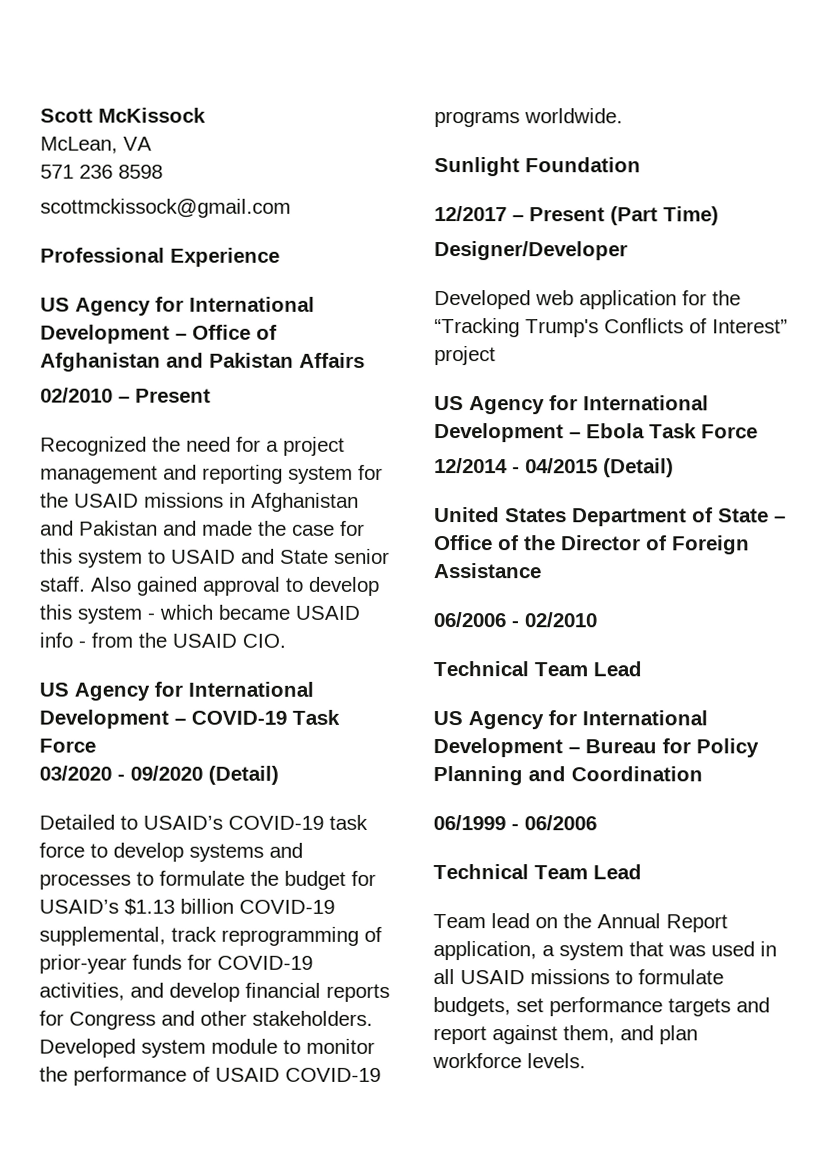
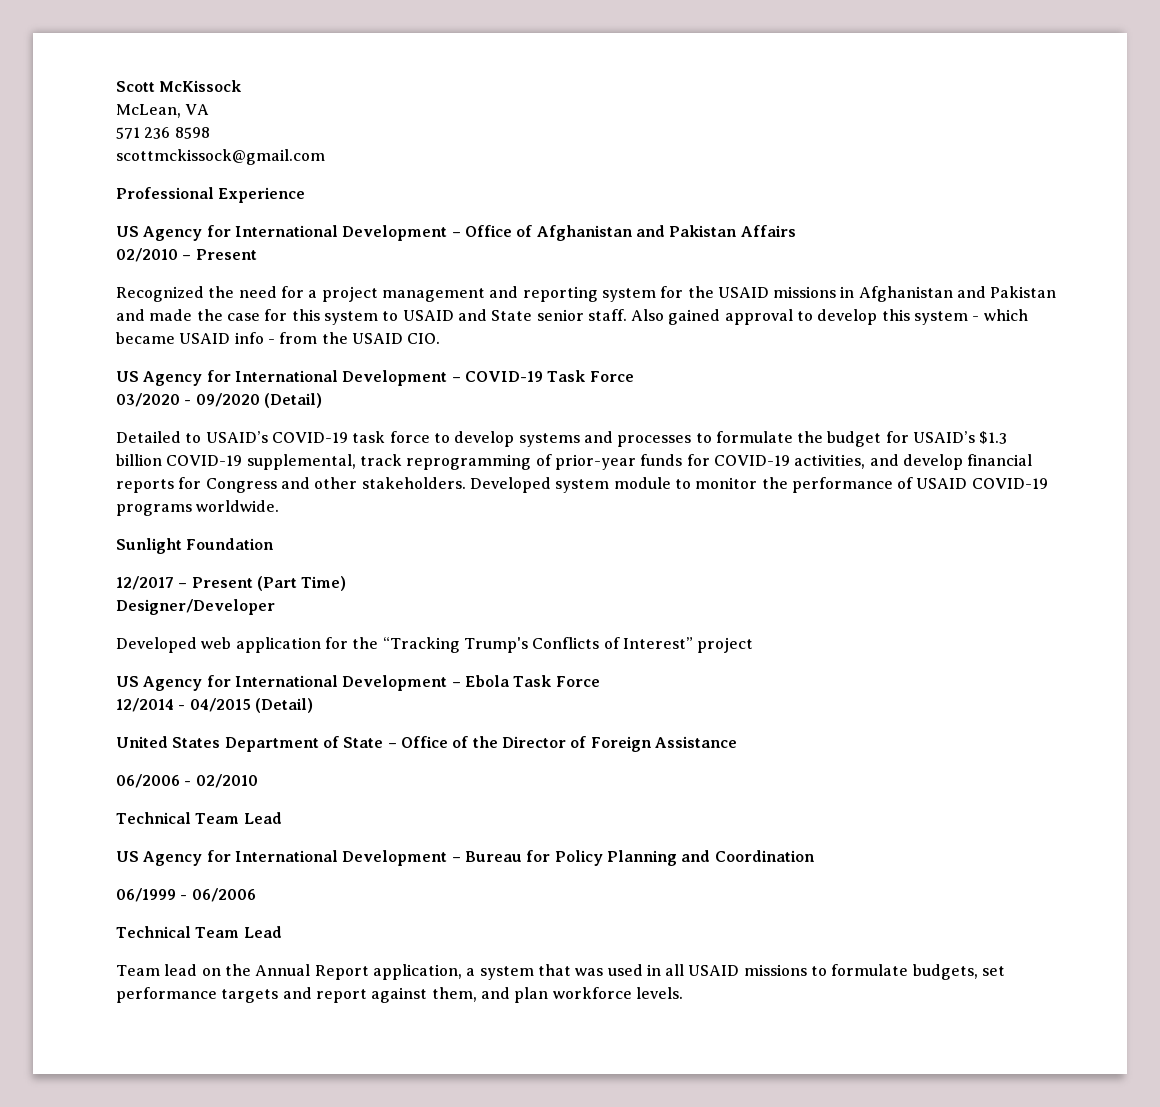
- Detailed to USAID’s COVID-19 task force to develop systems and processes to formulate the budget for USAID’s $1.13 billion COVID-19 supplemental, track reprogramming of prior-year funds for COVID-19 activities, and develop financial reports for Congress and other stakeholders.
+ Detailed to USAID’s COVID-19 task force to develop systems and processes to formulate the budget for USAID’s $1.3 billion COVID-19 supplemental, track reprogramming of prior-year funds for COVID-19 activities, and develop financial reports for Congress and other stakeholders.

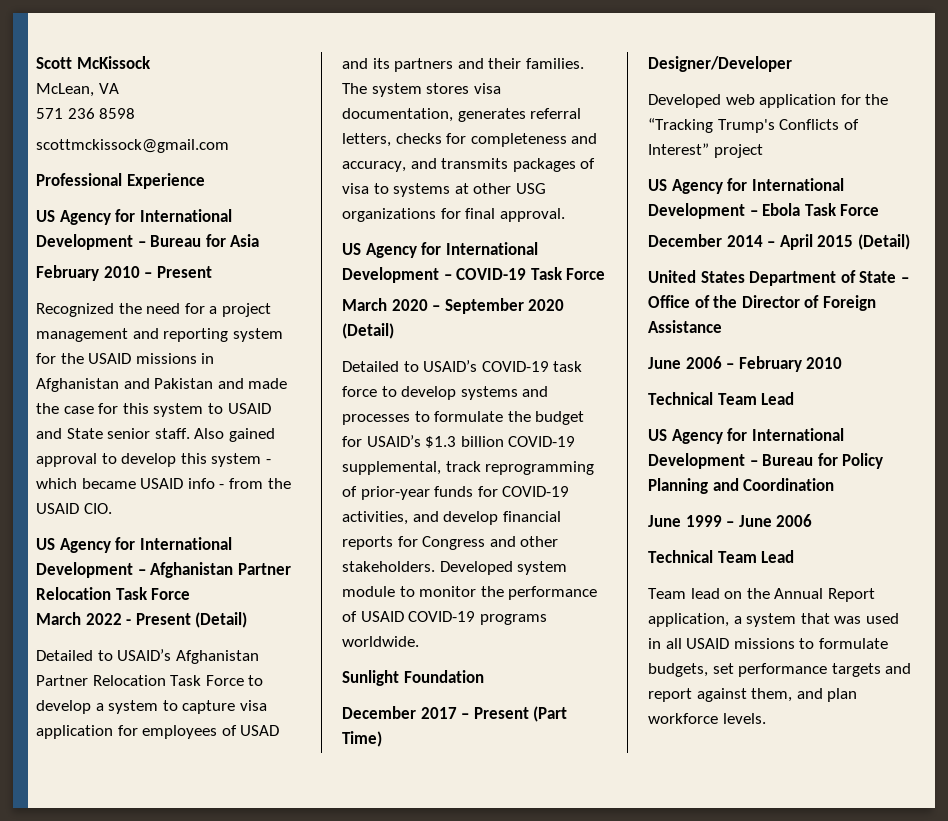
- US Agency for International Development – Office of Afghanistan and Pakistan Affairs
- 02/2010 – Present
+ US Agency for International Development – Bureau for Asia
+ February 2010 – Present
+ US Agency for International Development – Afghanistan Partner Relocation Task Force
+ March 2022 - Present (Detail)
+ Detailed to USAID’s Afghanistan Partner Relocation Task Force to develop a system to capture visa application for employees of USAD and its partners and their families. The system stores visa documentation, generates referral letters, checks for completeness and accuracy, and transmits packages of visa to systems at other USG organizations for final approval.
- 03/2020 - 09/2020 (Detail)
+ March 2020 – September 2020 (Detail)
- 12/2017 – Present (Part Time)
+ December 2017 – Present (Part Time)
- 12/2014 - 04/2015 (Detail)
+ December 2014 – April 2015 (Detail)
- 06/2006 - 02/2010
+ June 2006 – February 2010
- 06/1999 - 06/2006
+ June 1999 – June 2006

